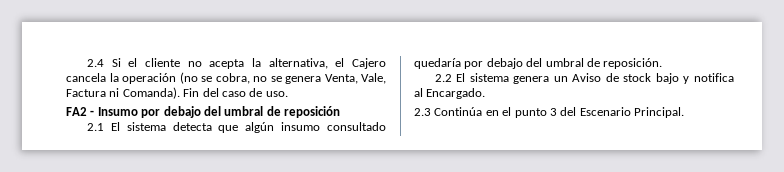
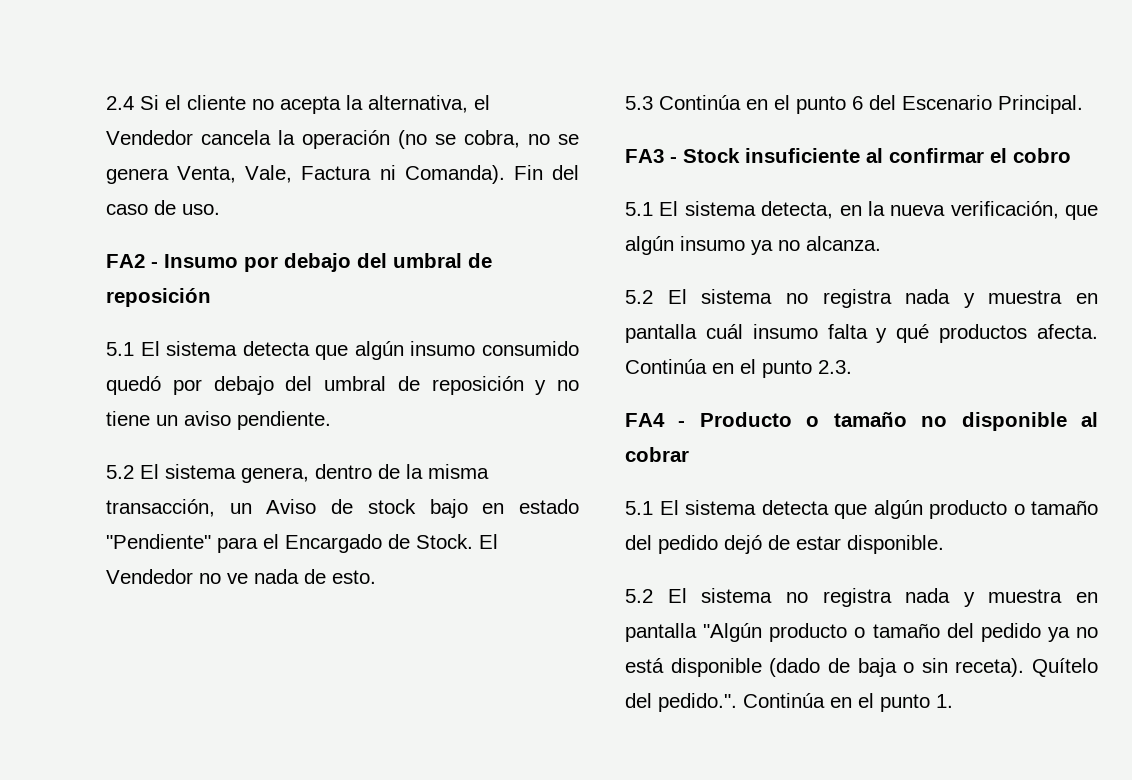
- 2.4 Si el cliente no acepta la alternativa, el Cajero cancela la operación (no se cobra, no se genera Venta, Vale, Factura ni Comanda).
+ 2.4 Si el cliente no acepta la alternativa, el Vendedor cancela la operación (no se cobra, no se genera Venta, Vale, Factura ni Comanda).
- 2.1 El sistema detecta que algún insumo consultado quedaría por debajo del umbral de reposición.
- 2.2 El sistema genera un Aviso de stock bajo y notifica al Encargado.
- 2.3 Continúa en el punto 3 del Escenario Principal.
+ 5.1 El sistema detecta que algún insumo consumido quedó por debajo del umbral de reposición y no tiene un aviso pendiente.
+ 5.2 El sistema genera, dentro de la misma transacción, un Aviso de stock bajo en estado "Pendiente" para el Encargado de Stock. El Vendedor no ve nada de esto.
+ 5.3 Continúa en el punto 6 del Escenario Principal.
+ FA3 - Stock insuficiente al confirmar el cobro
+ 5.1 El sistema detecta, en la nueva verificación, que algún insumo ya no alcanza.
+ 5.2 El sistema no registra nada y muestra en pantalla cuál insumo falta y qué productos afecta. Continúa en el punto 2.3.
+ FA4 - Producto o tamaño no disponible al cobrar
+ 5.1 El sistema detecta que algún producto o tamaño del pedido dejó de estar disponible.
+ 5.2 El sistema no registra nada y muestra en pantalla "Algún producto o tamaño del pedido ya no está disponible (dado de baja o sin receta). Quítelo del pedido.". Continúa en el punto 1.

